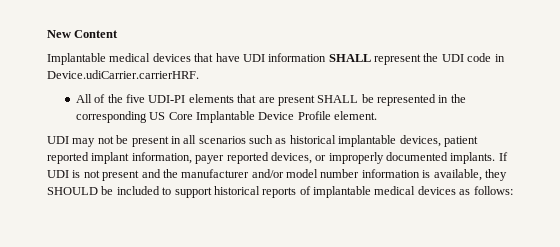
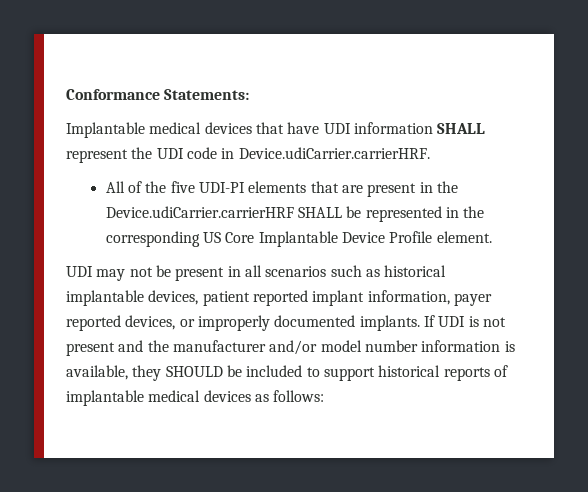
- New Content
+ Conformance Statements:
- All of the five UDI-PI elements that are present SHALL be represented in the corresponding US Core Implantable Device Profile element.
+ All of the five UDI-PI elements that are present in the Device.udiCarrier.carrierHRF SHALL be represented in the corresponding US Core Implantable Device Profile element.

